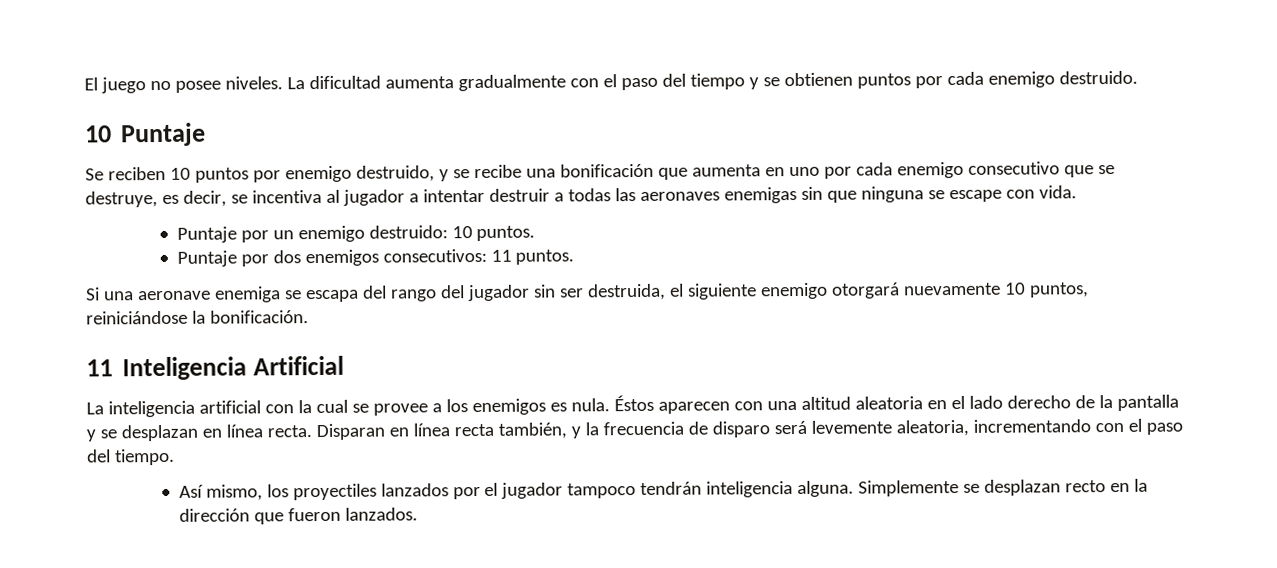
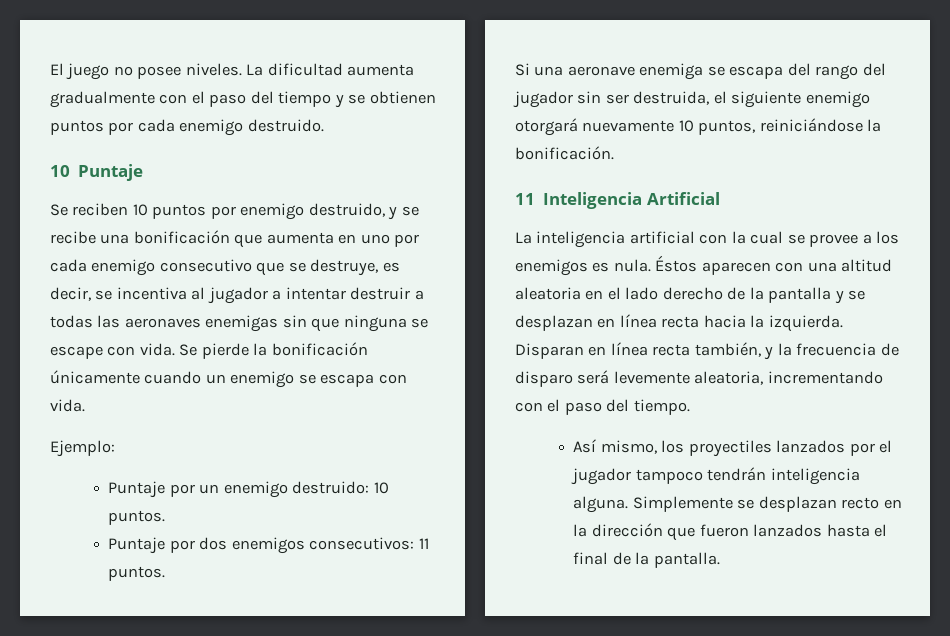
+ Se pierde la bonificación únicamente cuando un enemigo se escapa con vida.
+ Ejemplo:
- Éstos aparecen con una altitud aleatoria en el lado derecho de la pantalla y se desplazan en línea recta.
+ Éstos aparecen con una altitud aleatoria en el lado derecho de la pantalla y se desplazan en línea recta hacia la izquierda.
- Simplemente se desplazan recto en la dirección que fueron lanzados.
+ Simplemente se desplazan recto en la dirección que fueron lanzados hasta el final de la pantalla.

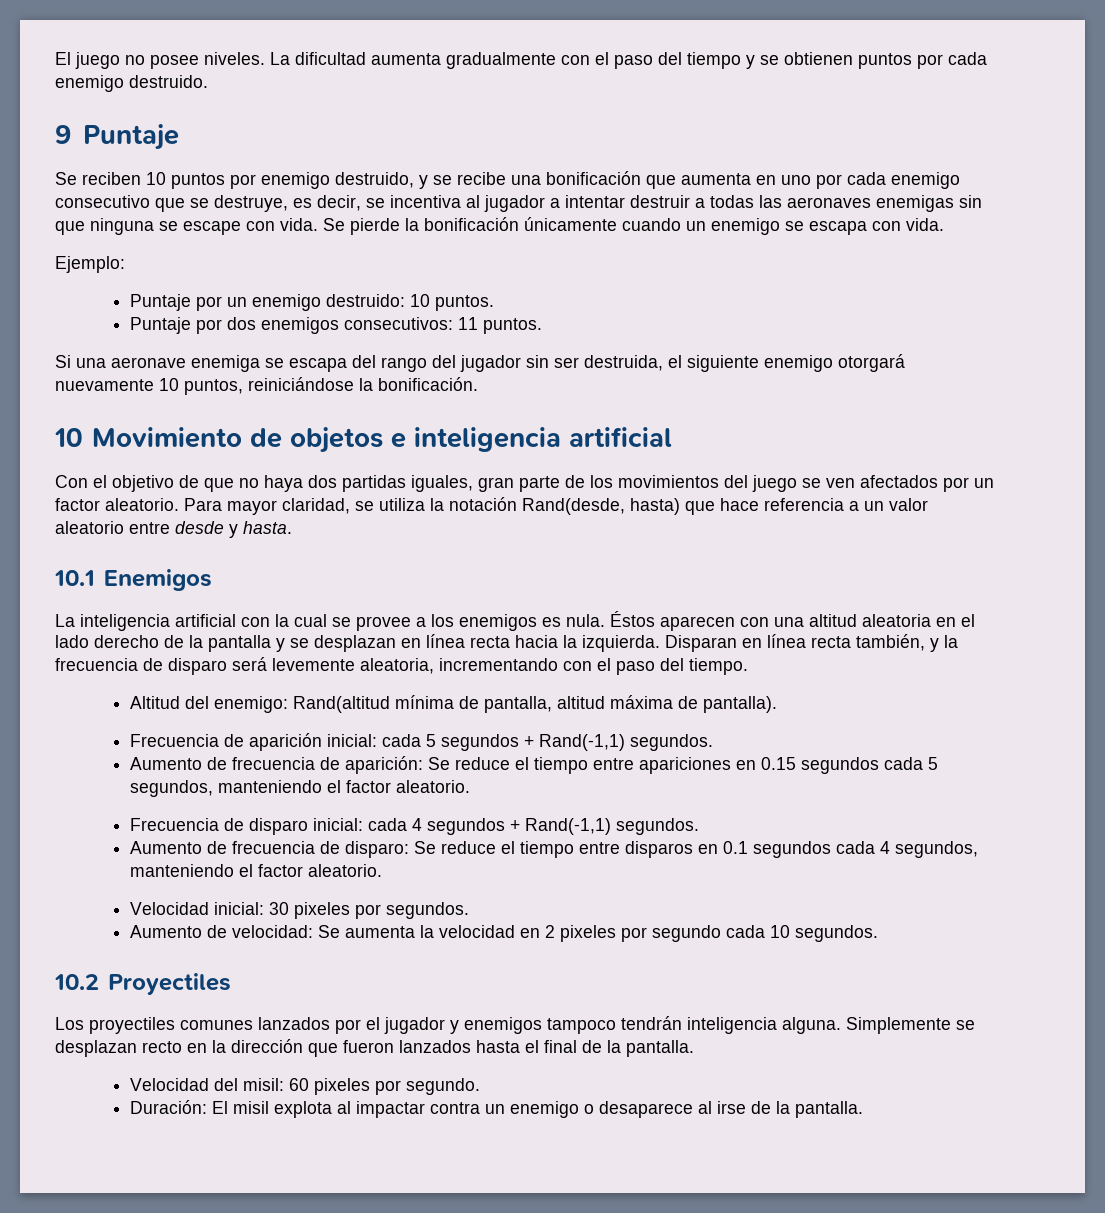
- 10 Puntaje
+ 9 Puntaje
- 11 Inteligencia Artificial
+ 10 Movimiento de objetos e inteligencia artificial
+ Con el objetivo de que no haya dos partidas iguales, gran parte de los movimientos del juego se ven afectados por un factor aleatorio. Para mayor claridad, se utiliza la notación Rand(desde, hasta) que hace referencia a un valor aleatorio entre desde y hasta.
+ 10.1 Enemigos
- Así mismo, los proyectiles lanzados por el jugador tampoco tendrán inteligencia alguna.
+ Altitud del enemigo: Rand(altitud mínima de pantalla, altitud máxima de pantalla).
+ Frecuencia de aparición inicial: cada 5 segundos + Rand(-1,1) segundos.
+ Aumento de frecuencia de aparición: Se reduce el tiempo entre apariciones en 0.15 segundos cada 5 segundos, manteniendo el factor aleatorio.
+ Frecuencia de disparo inicial: cada 4 segundos + Rand(-1,1) segundos.
+ Aumento de frecuencia de disparo: Se reduce el tiempo entre disparos en 0.1 segundos cada 4 segundos, manteniendo el factor aleatorio.
+ Velocidad inicial: 30 pixeles por segundos.
+ Aumento de velocidad: Se aumenta la velocidad en 2 pixeles por segundo cada 10 segundos.
+ 10.2 Proyectiles
+ Los proyectiles comunes lanzados por el jugador y enemigos tampoco tendrán inteligencia alguna.
+ Velocidad del misil: 60 pixeles por segundo.
+ Duración: El misil explota al impactar contra un enemigo o desaparece al irse de la pantalla.

